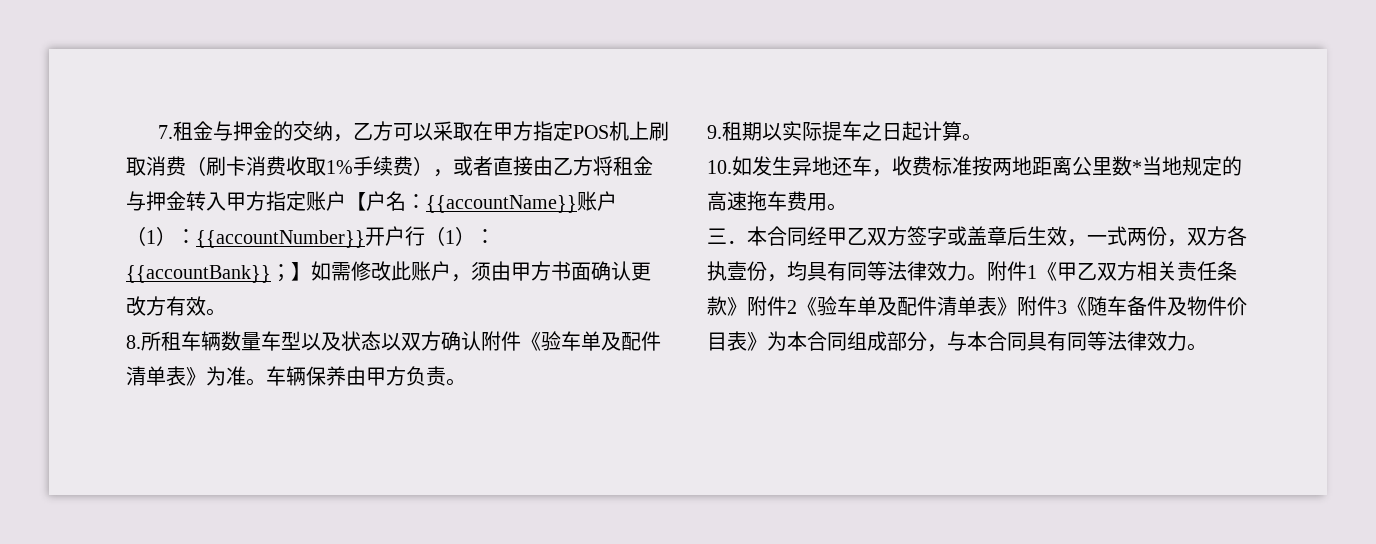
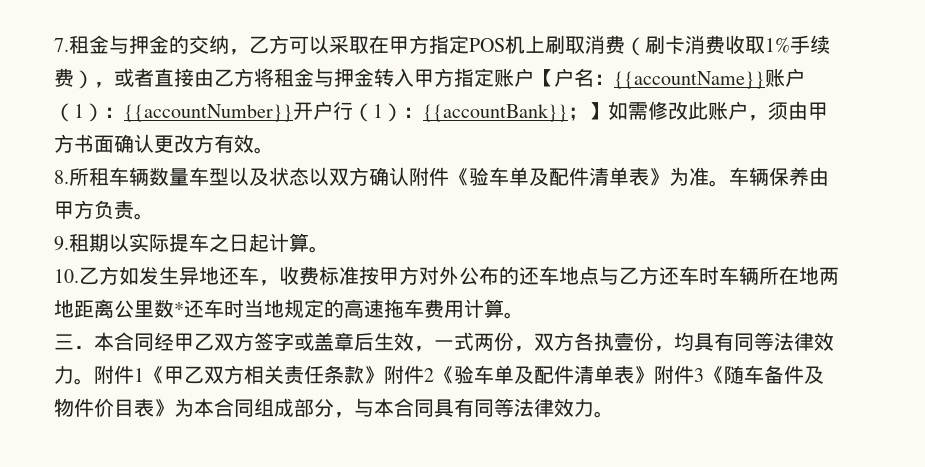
- 10.如发生异地还车，收费标准按两地距离公里数*当地规定的高速拖车费用。
+ 10.乙方如发生异地还车，收费标准按甲方对外公布的还车地点与乙方还车时车辆所在地两地距离公里数*还车时当地规定的高速拖车费用计算。

